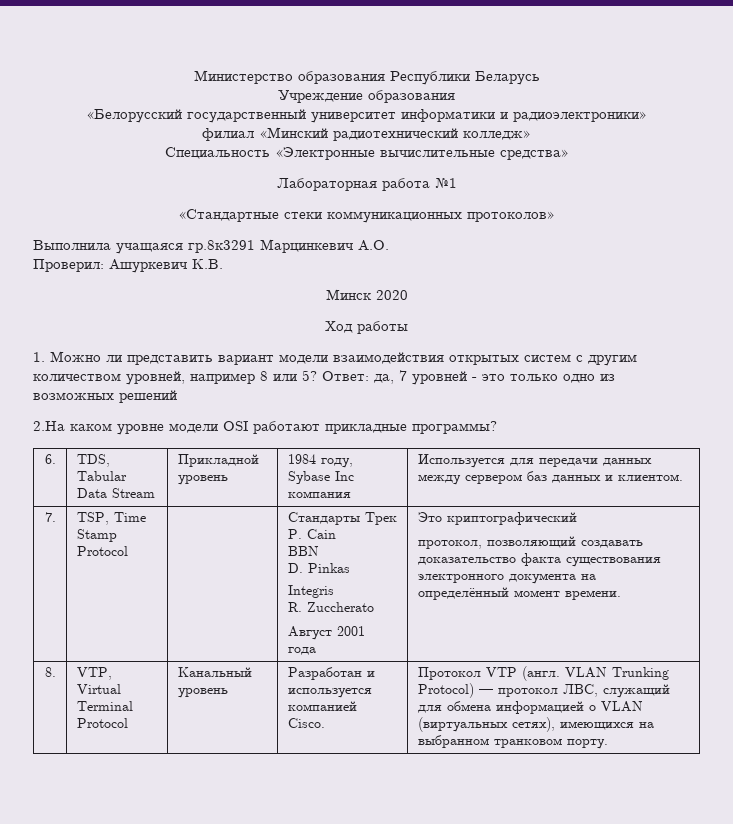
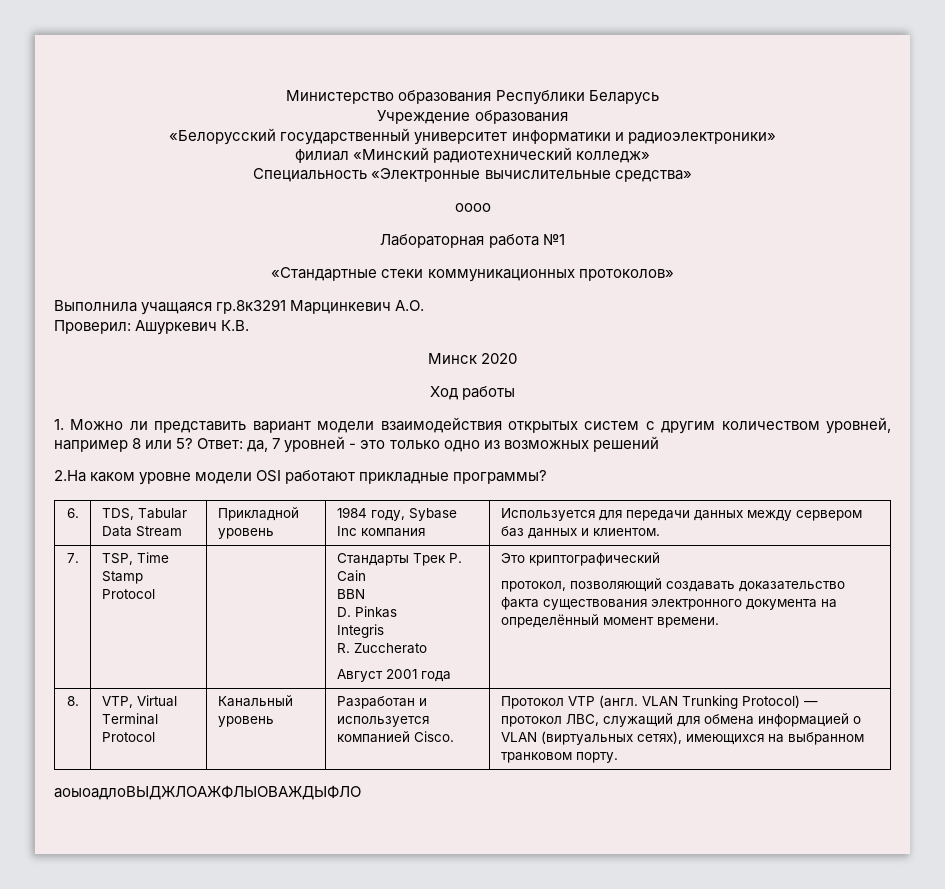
+ оооо
+ аоыоадлоВЫДЖЛОАЖФЛЫОВАЖДЫФЛО

